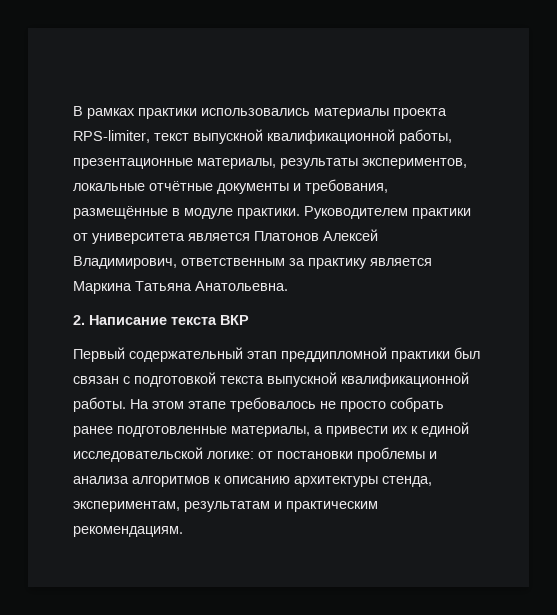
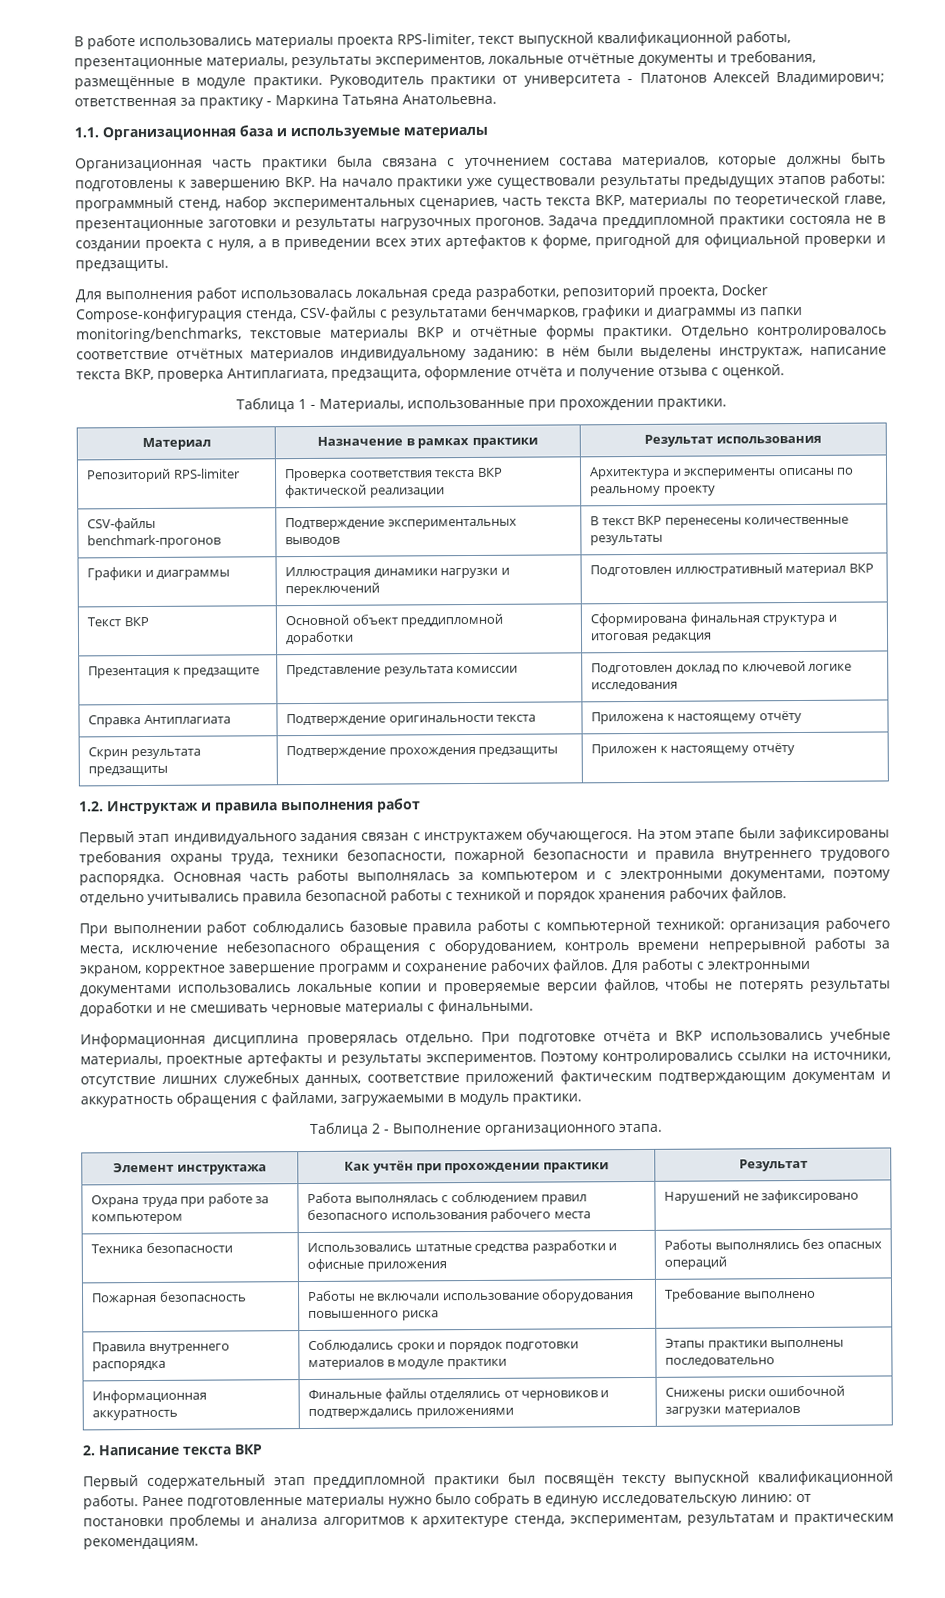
- В рамках практики использовались материалы проекта RPS-limiter, текст выпускной квалификационной работы, презентационные материалы, результаты экспериментов, локальные отчётные документы и требования, размещённые в модуле практики.
+ В работе использовались материалы проекта RPS-limiter, текст выпускной квалификационной работы, презентационные материалы, результаты экспериментов, локальные отчётные документы и требования, размещённые в модуле практики.
- Руководителем практики от университета является Платонов Алексей Владимирович, ответственным за практику является Маркина Татьяна Анатольевна.
+ Руководитель практики от университета - Платонов Алексей Владимирович; ответственная за практику - Маркина Татьяна Анатольевна.
+ 1.1. Организационная база и используемые материалы
+ Организационная часть практики была связана с уточнением состава материалов, которые должны быть подготовлены к завершению ВКР. На начало практики уже существовали результаты предыдущих этапов работы: программный стенд, набор экспериментальных сценариев, часть текста ВКР, материалы по теоретической главе, презентационные заготовки и результаты нагрузочных прогонов. Задача преддипломной практики состояла не в создании проекта с нуля, а в приведении всех этих артефактов к форме, пригодной для официальной проверки и предзащиты.
+ Для выполнения работ использовалась локальная среда разработки, репозиторий проекта, Docker Compose-конфигурация стенда, CSV-файлы с результатами бенчмарков, графики и диаграммы из папки monitoring/benchmarks, текстовые материалы ВКР и отчётные формы практики. Отдельно контролировалось соответствие отчётных материалов индивидуальному заданию: в нём были выделены инструктаж, написание текста ВКР, проверка Антиплагиата, предзащита, оформление отчёта и получение отзыва с оценкой.
+ Таблица 1 - Материалы, использованные при прохождении практики.
+ Материал | Назначение в рамках практики | Результат использования
+ Репозиторий RPS-limiter | Проверка соответствия текста ВКР фактической реализации | Архитектура и эксперименты описаны по реальному проекту
+ CSV-файлы benchmark-прогонов | Подтверждение экспериментальных выводов | В текст ВКР перенесены количественные результаты
+ Графики и диаграммы | Иллюстрация динамики нагрузки и переключений | Подготовлен иллюстративный материал ВКР
+ Текст ВКР | Основной объект преддипломной доработки | Сформирована финальная структура и итоговая редакция
+ Презентация к предзащите | Представление результата комиссии | Подготовлен доклад по ключевой логике исследования
+ Справка Антиплагиата | Подтверждение оригинальности текста | Приложена к настоящему отчёту
+ Скрин результата предзащиты | Подтверждение прохождения предзащиты | Приложен к настоящему отчёту
+ 1.2. Инструктаж и правила выполнения работ
+ Первый этап индивидуального задания связан с инструктажем обучающегося. На этом этапе были зафиксированы требования охраны труда, техники безопасности, пожарной безопасности и правила внутреннего трудового распорядка. Основная часть работы выполнялась за компьютером и с электронными документами, поэтому отдельно учитывались правила безопасной работы с техникой и порядок хранения рабочих файлов.
+ При выполнении работ соблюдались базовые правила работы с компьютерной техникой: организация рабочего места, исключение небезопасного обращения с оборудованием, контроль времени непрерывной работы за экраном, корректное завершение программ и сохранение рабочих файлов. Для работы с электронными документами использовались локальные копии и проверяемые версии файлов, чтобы не потерять результаты доработки и не смешивать черновые материалы с финальными.
+ Информационная дисциплина проверялась отдельно. При подготовке отчёта и ВКР использовались учебные материалы, проектные артефакты и результаты экспериментов. Поэтому контролировались ссылки на источники, отсутствие лишних служебных данных, соответствие приложений фактическим подтверждающим документам и аккуратность обращения с файлами, загружаемыми в модуль практики.
+ Таблица 2 - Выполнение организационного этапа.
+ Элемент инструктажа | Как учтён при прохождении практики | Результат
+ Охрана труда при работе за компьютером | Работа выполнялась с соблюдением правил безопасного использования рабочего места | Нарушений не зафиксировано
+ Техника безопасности | Использовались штатные средства разработки и офисные приложения | Работы выполнялись без опасных операций
+ Пожарная безопасность | Работы не включали использование оборудования повышенного риска | Требование выполнено
+ Правила внутреннего распорядка | Соблюдались сроки и порядок подготовки материалов в модуле практики | Этапы практики выполнены последовательно
+ Информационная аккуратность | Финальные файлы отделялись от черновиков и подтверждались приложениями | Снижены риски ошибочной загрузки материалов
- Первый содержательный этап преддипломной практики был связан с подготовкой текста выпускной квалификационной работы. На этом этапе требовалось не просто собрать ранее подготовленные материалы, а привести их к единой исследовательской логике: от постановки проблемы и анализа алгоритмов к описанию архитектуры стенда, экспериментам, результатам и практическим рекомендациям.
+ Первый содержательный этап преддипломной практики был посвящён тексту выпускной квалификационной работы. Ранее подготовленные материалы нужно было собрать в единую исследовательскую линию: от постановки проблемы и анализа алгоритмов к архитектуре стенда, экспериментам, результатам и практическим рекомендациям.

